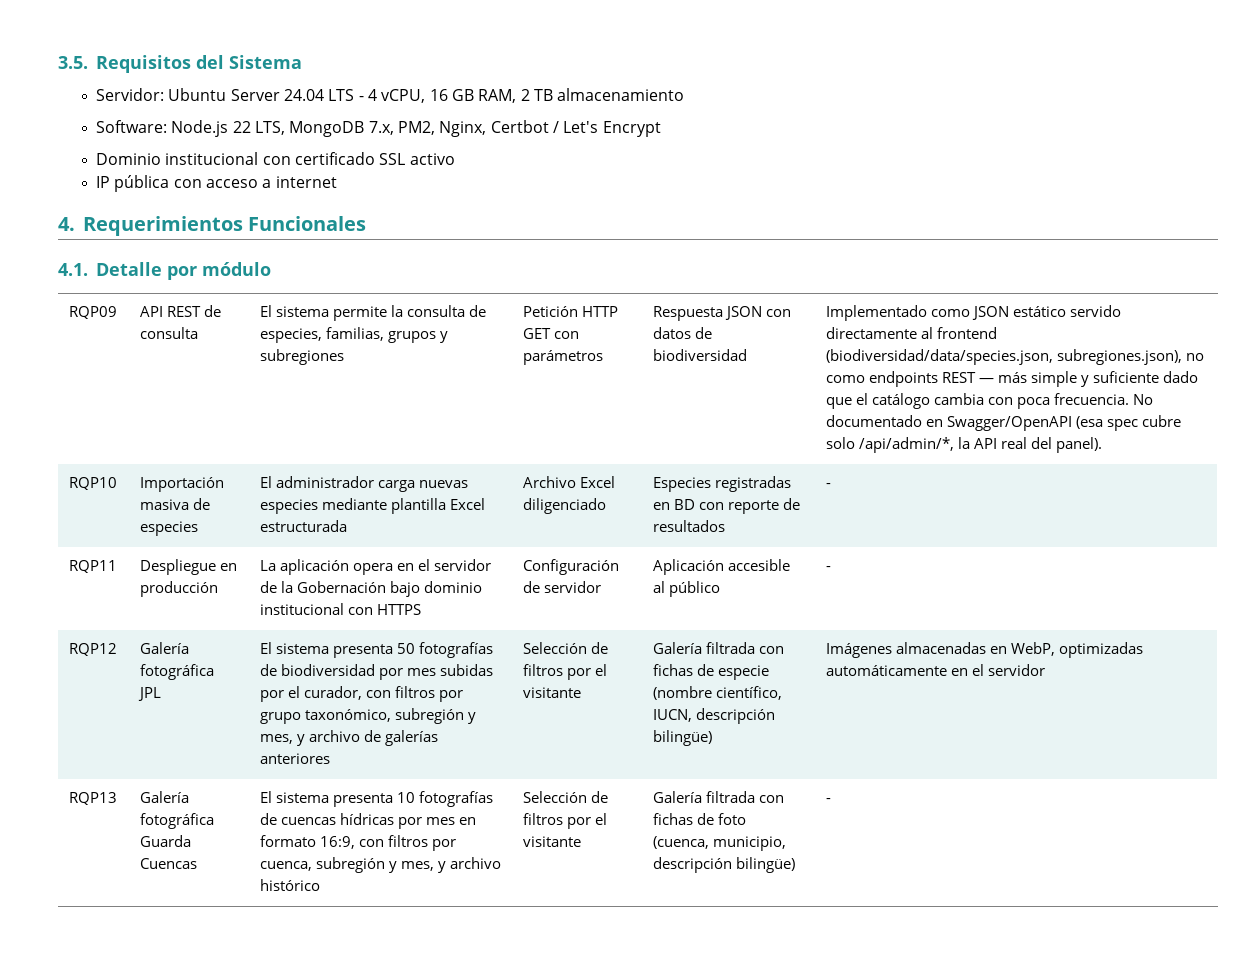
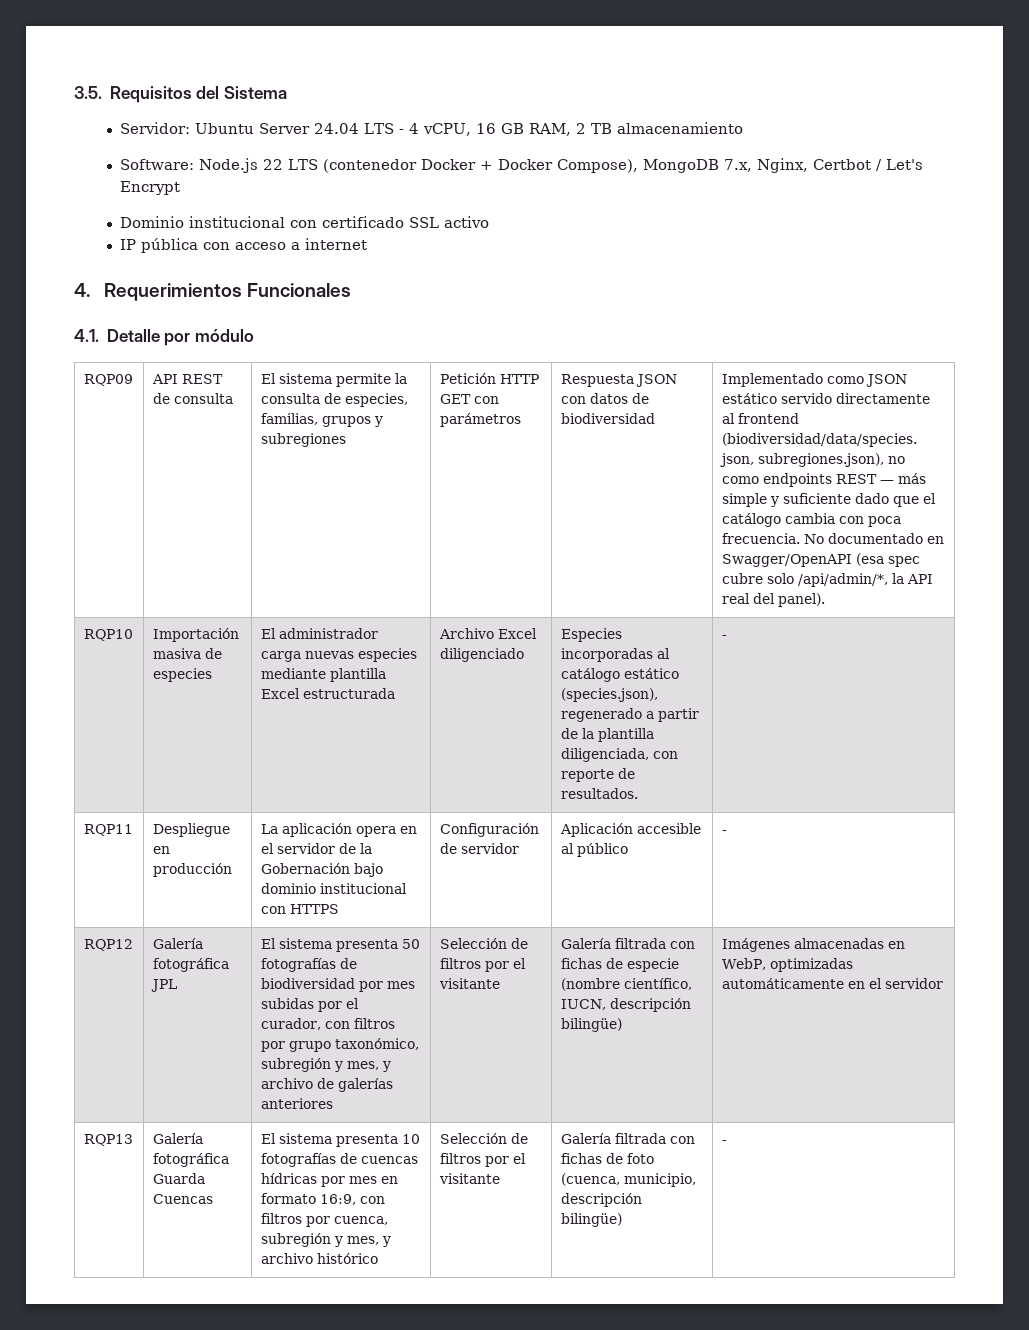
- Software: Node.js 22 LTS, MongoDB 7.x, PM2, Nginx, Certbot / Let's Encrypt
+ Software: Node.js 22 LTS (contenedor Docker + Docker Compose), MongoDB 7.x, Nginx, Certbot / Let's Encrypt
- RQP10 | Importación masiva de especies | El administrador carga nuevas especies mediante plantilla Excel estructurada | Archivo Excel diligenciado | Especies registradas en BD con reporte de resultados | -
+ RQP10 | Importación masiva de especies | El administrador carga nuevas especies mediante plantilla Excel estructurada | Archivo Excel diligenciado | Especies incorporadas al catálogo estático (species.json), regenerado a partir de la plantilla diligenciada, con reporte de resultados. | -

